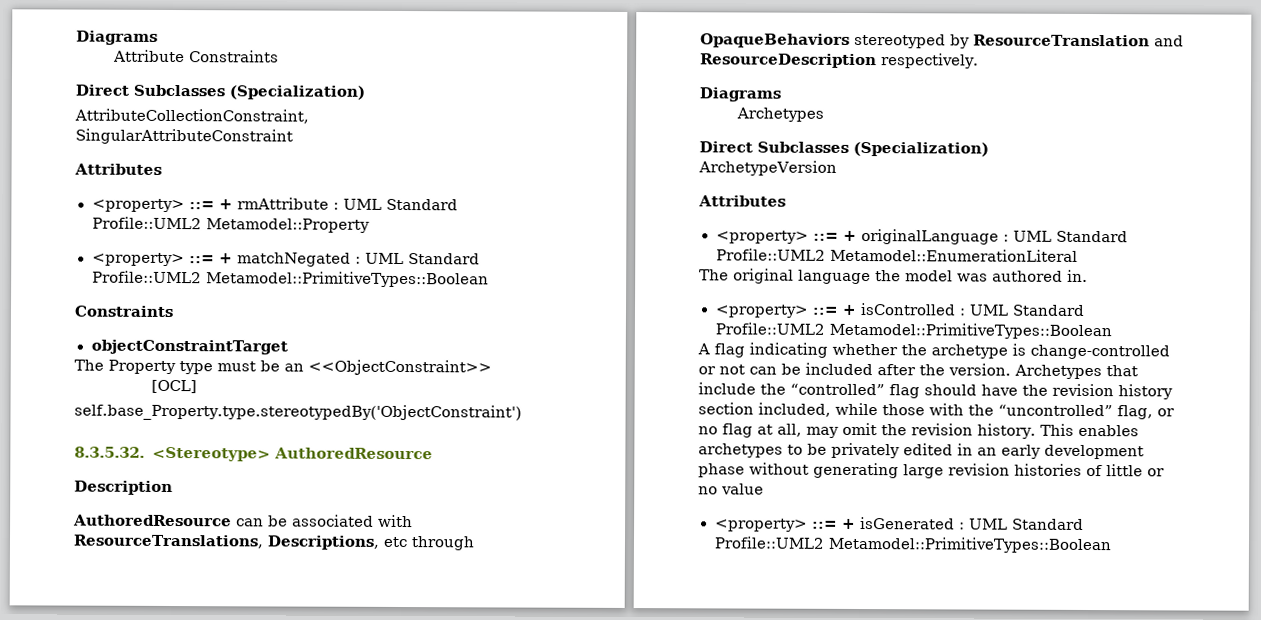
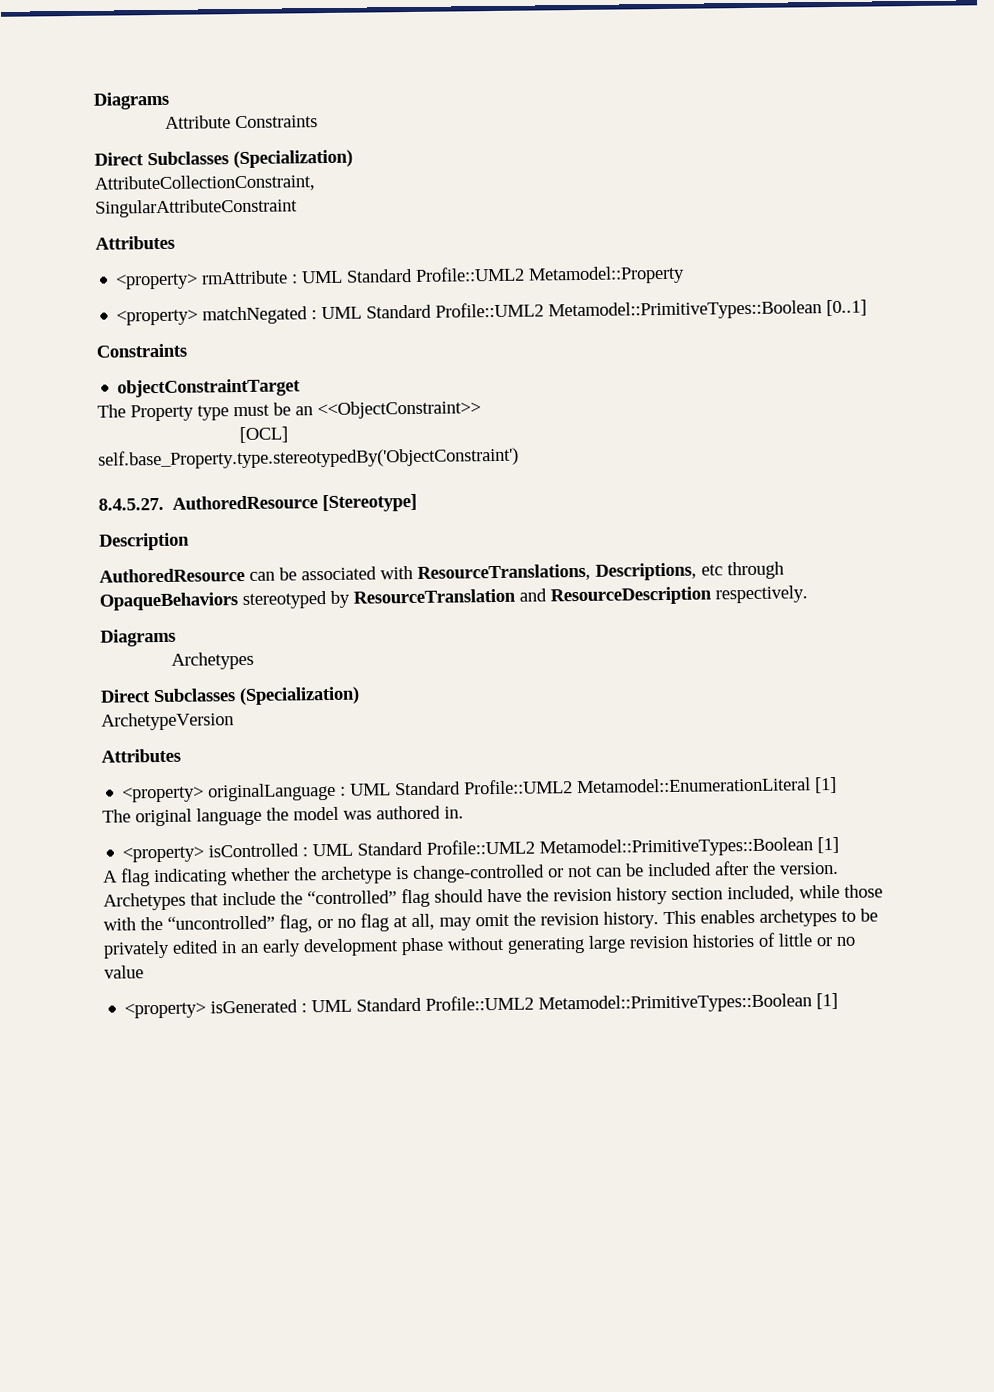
- <property> ::= + rmAttribute : UML Standard Profile::UML2 Metamodel::Property
+ <property> rmAttribute : UML Standard Profile::UML2 Metamodel::Property
- <property> ::= + matchNegated : UML Standard Profile::UML2 Metamodel::PrimitiveTypes::Boolean
+ <property> matchNegated : UML Standard Profile::UML2 Metamodel::PrimitiveTypes::Boolean [0..1]
- 8.3.5.32. <Stereotype> AuthoredResource
+ 8.4.5.27. AuthoredResource [Stereotype]
- <property> ::= + originalLanguage : UML Standard Profile::UML2 Metamodel::EnumerationLiteral
+ <property> originalLanguage : UML Standard Profile::UML2 Metamodel::EnumerationLiteral [1]
- <property> ::= + isControlled : UML Standard Profile::UML2 Metamodel::PrimitiveTypes::Boolean
+ <property> isControlled : UML Standard Profile::UML2 Metamodel::PrimitiveTypes::Boolean [1]
- <property> ::= + isGenerated : UML Standard Profile::UML2 Metamodel::PrimitiveTypes::Boolean
+ <property> isGenerated : UML Standard Profile::UML2 Metamodel::PrimitiveTypes::Boolean [1]

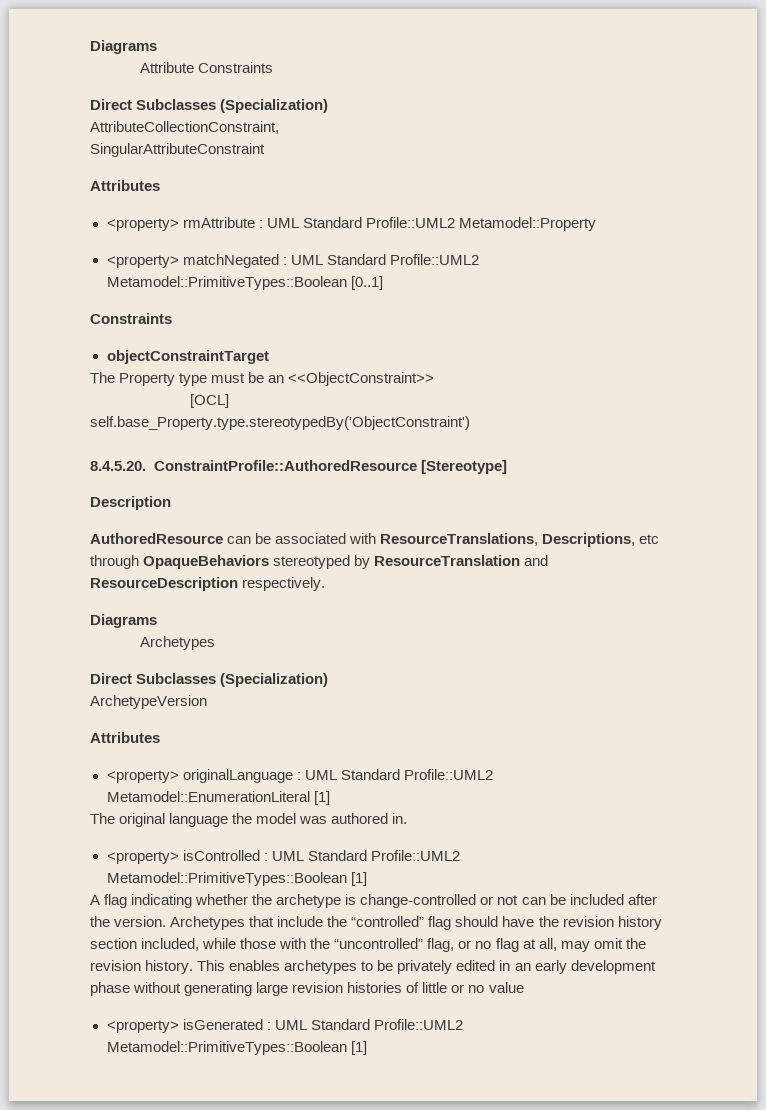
- 8.4.5.27. AuthoredResource [Stereotype]
+ 8.4.5.20. ConstraintProfile::AuthoredResource [Stereotype]

